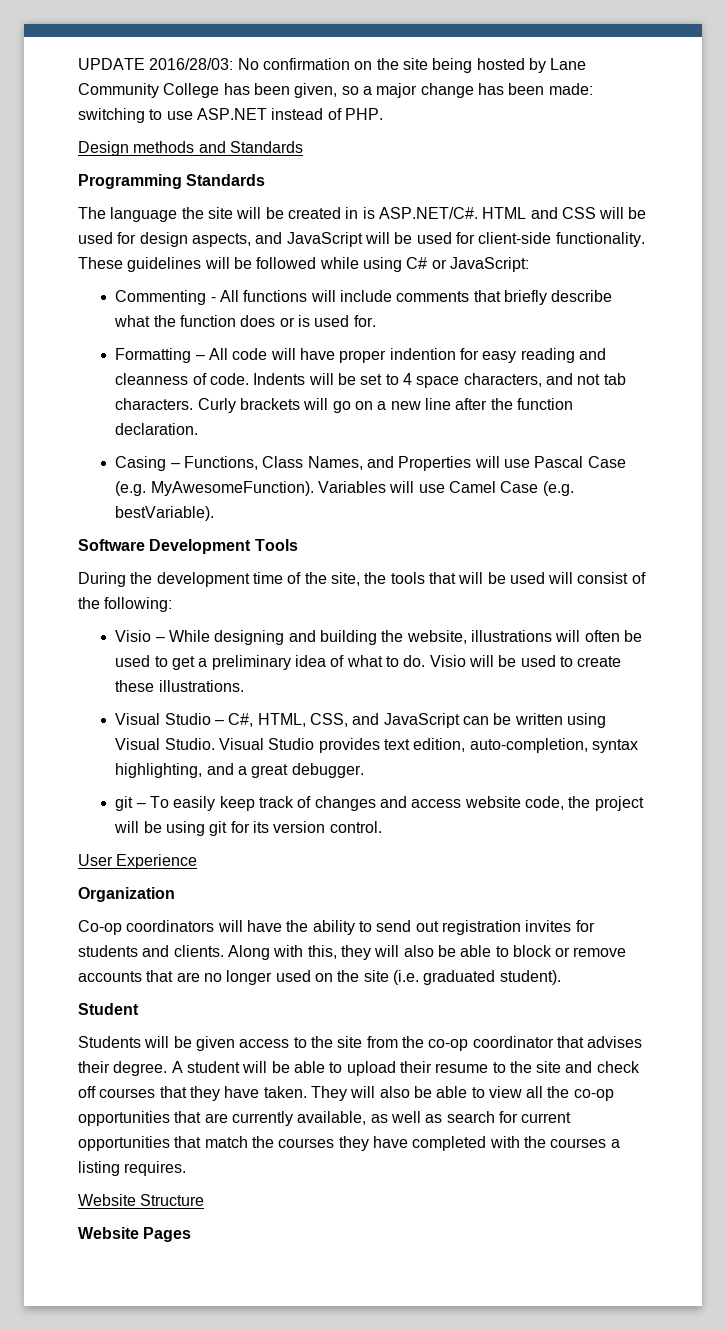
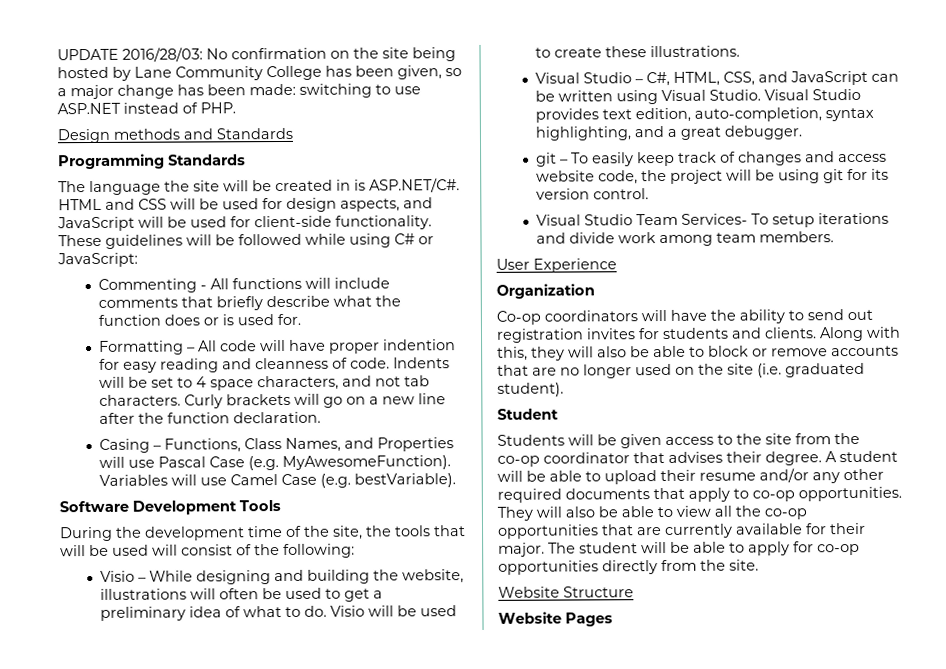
+ Visual Studio Team Services- To setup iterations and divide work among team members.
- A student will be able to upload their resume to the site and check off courses that they have taken.
+ A student will be able to upload their resume and/or any other required documents that apply to co-op opportunities.
- They will also be able to view all the co-op opportunities that are currently available, as well as search for current opportunities that match the courses they have completed with the courses a listing requires.
+ They will also be able to view all the co-op opportunities that are currently available for their major. The student will be able to apply for co-op opportunities directly from the site.

